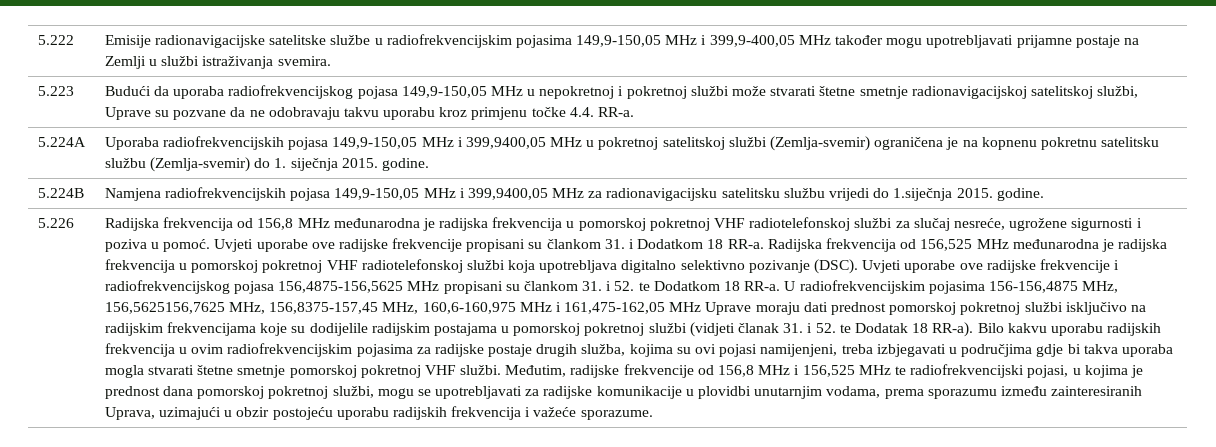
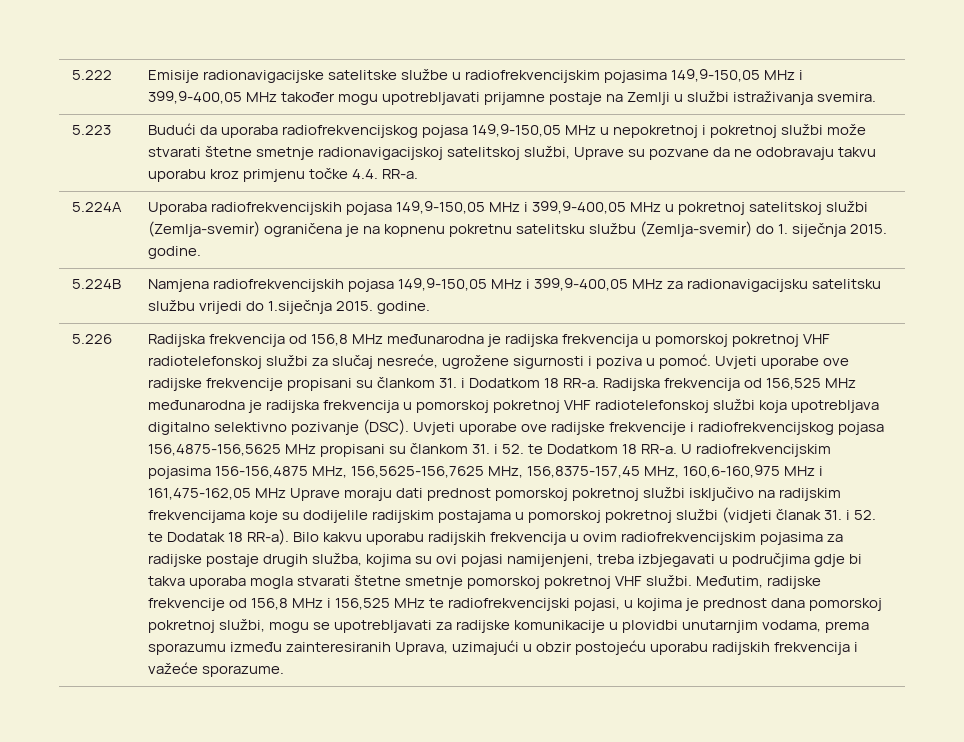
- 5.224A | Uporaba radiofrekvencijskih pojasa 149,9-150,05 MHz i 399,9400,05 MHz u pokretnoj satelitskoj službi (Zemlja-svemir) ograničena je na kopnenu pokretnu satelitsku službu (Zemlja-svemir) do 1. siječnja 2015. godine.
+ 5.224A | Uporaba radiofrekvencijskih pojasa 149,9-150,05 MHz i 399,9-400,05 MHz u pokretnoj satelitskoj službi (Zemlja-svemir) ograničena je na kopnenu pokretnu satelitsku službu (Zemlja-svemir) do 1. siječnja 2015. godine.
- 5.224B | Namjena radiofrekvencijskih pojasa 149,9-150,05 MHz i 399,9400,05 MHz za radionavigacijsku satelitsku službu vrijedi do 1.siječnja 2015. godine.
+ 5.224B | Namjena radiofrekvencijskih pojasa 149,9-150,05 MHz i 399,9-400,05 MHz za radionavigacijsku satelitsku službu vrijedi do 1.siječnja 2015. godine.
- U radiofrekvencijskim pojasima 156-156,4875 MHz, 156,5625156,7625 MHz, 156,8375-157,45 MHz, 160,6-160,975 MHz i 161,475-162,05 MHz Uprave moraju dati prednost pomorskoj pokretnoj službi isključivo na radijskim frekvencijama koje su dodijelile radijskim postajama u pomorskoj pokretnoj službi (vidjeti članak 31. i 52. te Dodatak 18 RR-a).
+ U radiofrekvencijskim pojasima 156-156,4875 MHz, 156,5625-156,7625 MHz, 156,8375-157,45 MHz, 160,6-160,975 MHz i 161,475-162,05 MHz Uprave moraju dati prednost pomorskoj pokretnoj službi isključivo na radijskim frekvencijama koje su dodijelile radijskim postajama u pomorskoj pokretnoj službi (vidjeti članak 31. i 52. te Dodatak 18 RR-a).

